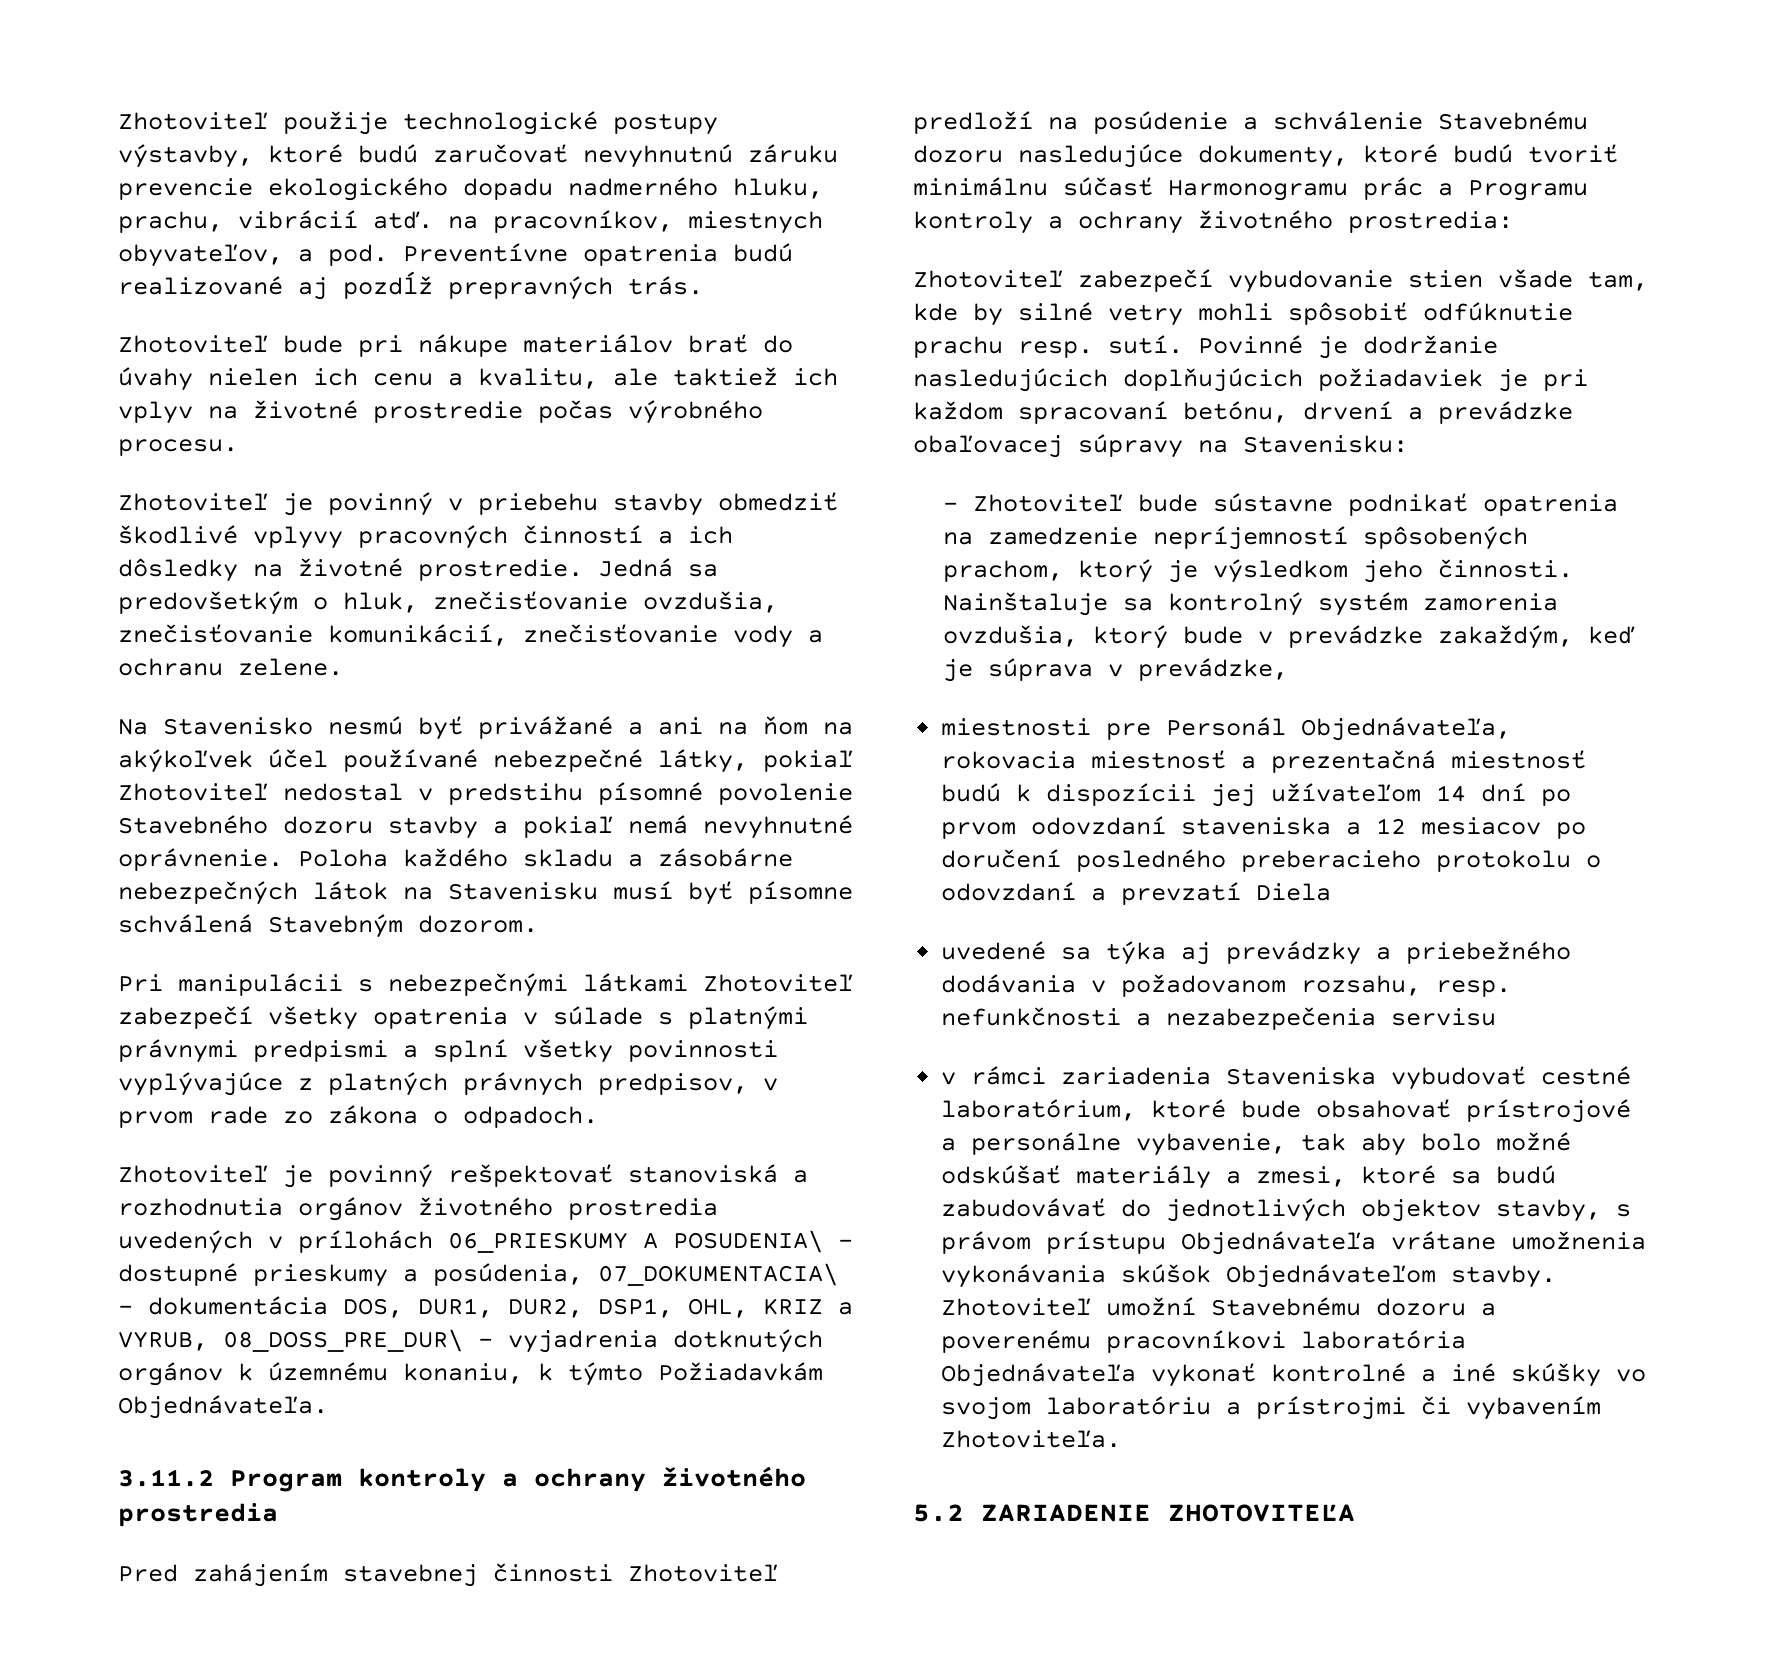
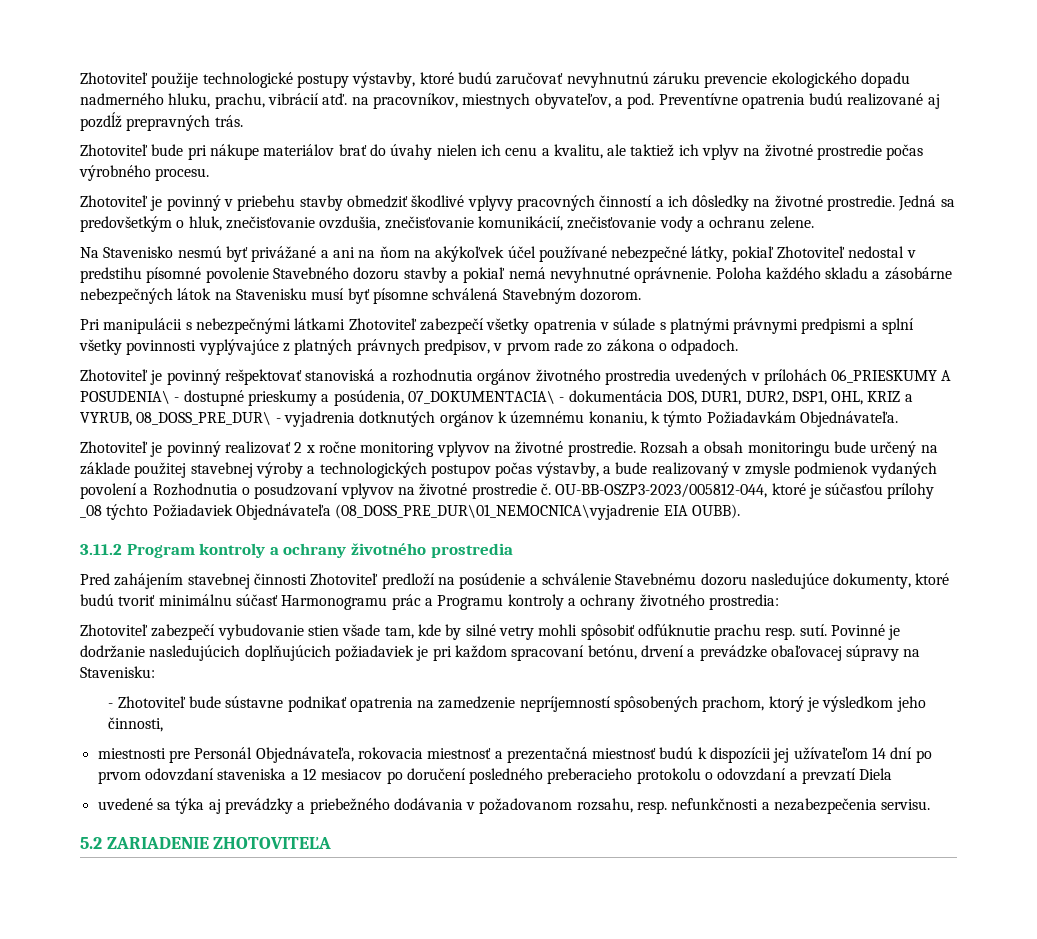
+ Zhotoviteľ je povinný realizovať 2 x ročne monitoring vplyvov na životné prostredie. Rozsah a obsah monitoringu bude určený na základe použitej stavebnej výroby a technologických postupov počas výstavby, a bude realizovaný v zmysle podmienok vydaných povolení a Rozhodnutia o posudzovaní vplyvov na životné prostredie č. OU-BB-OSZP3-2023/005812-044, ktoré je súčasťou prílohy _08 týchto Požiadaviek Objednávateľa (08_DOSS_PRE_DUR\01_NEMOCNICA\vyjadrenie EIA OUBB).
- - Zhotoviteľ bude sústavne podnikať opatrenia na zamedzenie nepríjemností spôsobených prachom, ktorý je výsledkom jeho činnosti. Nainštaluje sa kontrolný systém zamorenia ovzdušia, ktorý bude v prevádzke zakaždým, keď je súprava v prevádzke,
+ - Zhotoviteľ bude sústavne podnikať opatrenia na zamedzenie nepríjemností spôsobených prachom, ktorý je výsledkom jeho činnosti,
- uvedené sa týka aj prevádzky a priebežného dodávania v požadovanom rozsahu, resp. nefunkčnosti a nezabezpečenia servisu
- v rámci zariadenia Staveniska vybudovať cestné laboratórium, ktoré bude obsahovať prístrojové a personálne vybavenie, tak aby bolo možné odskúšať materiály a zmesi, ktoré sa budú zabudovávať do jednotlivých objektov stavby, s právom prístupu Objednávateľa vrátane umožnenia vykonávania skúšok Objednávateľom stavby. Zhotoviteľ umožní Stavebnému dozoru a poverenému pracovníkovi laboratória Objednávateľa vykonať kontrolné a iné skúšky vo svojom laboratóriu a prístrojmi či vybavením Zhotoviteľa.
+ uvedené sa týka aj prevádzky a priebežného dodávania v požadovanom rozsahu, resp. nefunkčnosti a nezabezpečenia servisu.

